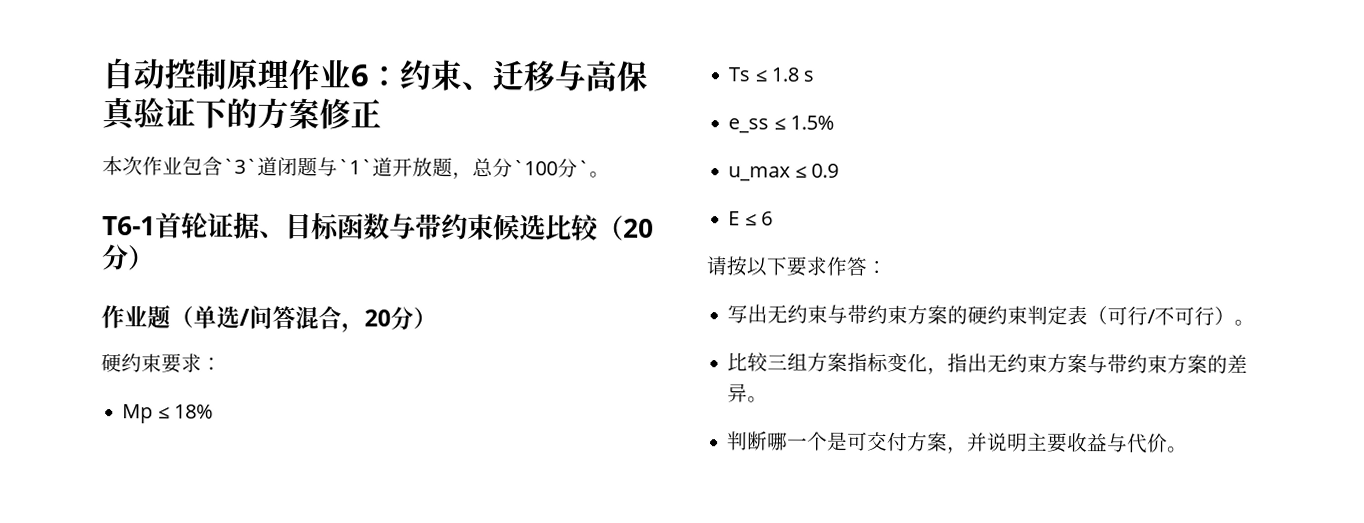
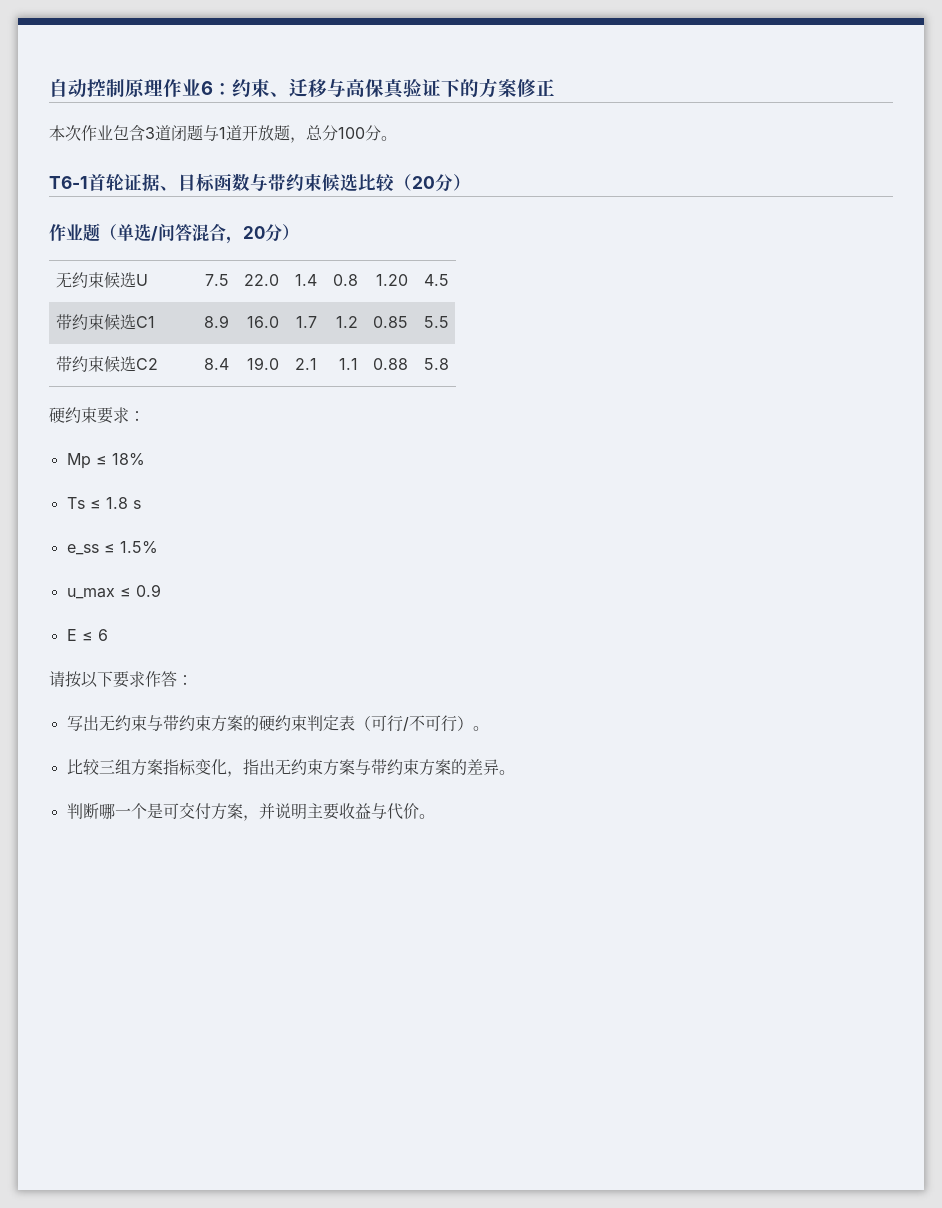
- 本次作业包含`3`道闭题与`1`道开放题，总分`100分`。
+ 本次作业包含3道闭题与1道开放题，总分100分。
+ 无约束候选U | 7.5 | 22.0 | 1.4 | 0.8 | 1.20 | 4.5
+ 带约束候选C1 | 8.9 | 16.0 | 1.7 | 1.2 | 0.85 | 5.5
+ 带约束候选C2 | 8.4 | 19.0 | 2.1 | 1.1 | 0.88 | 5.8

